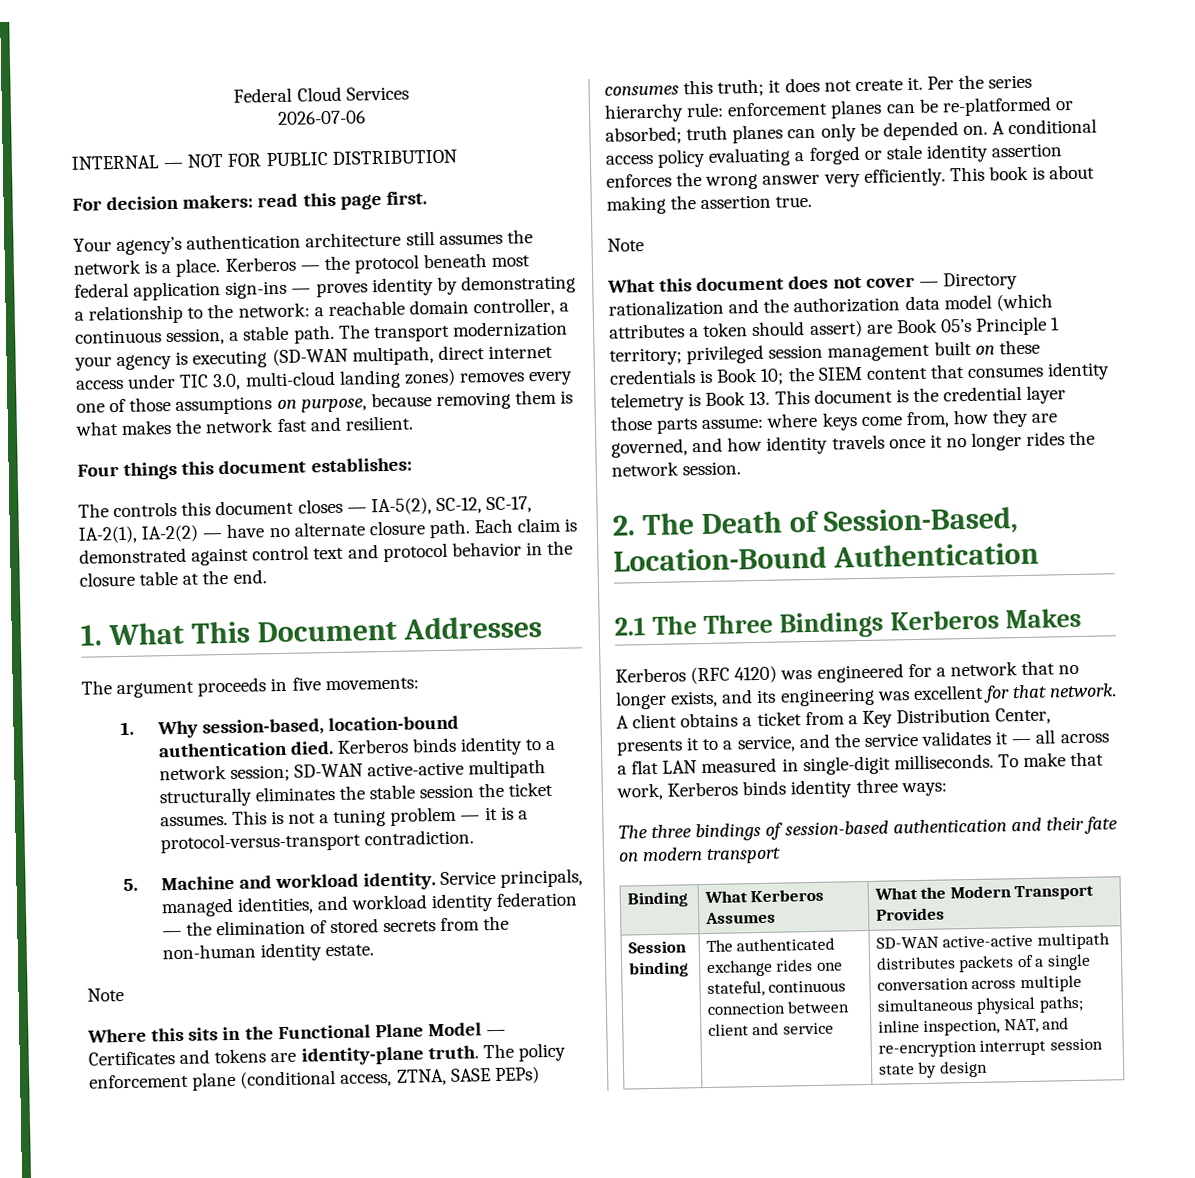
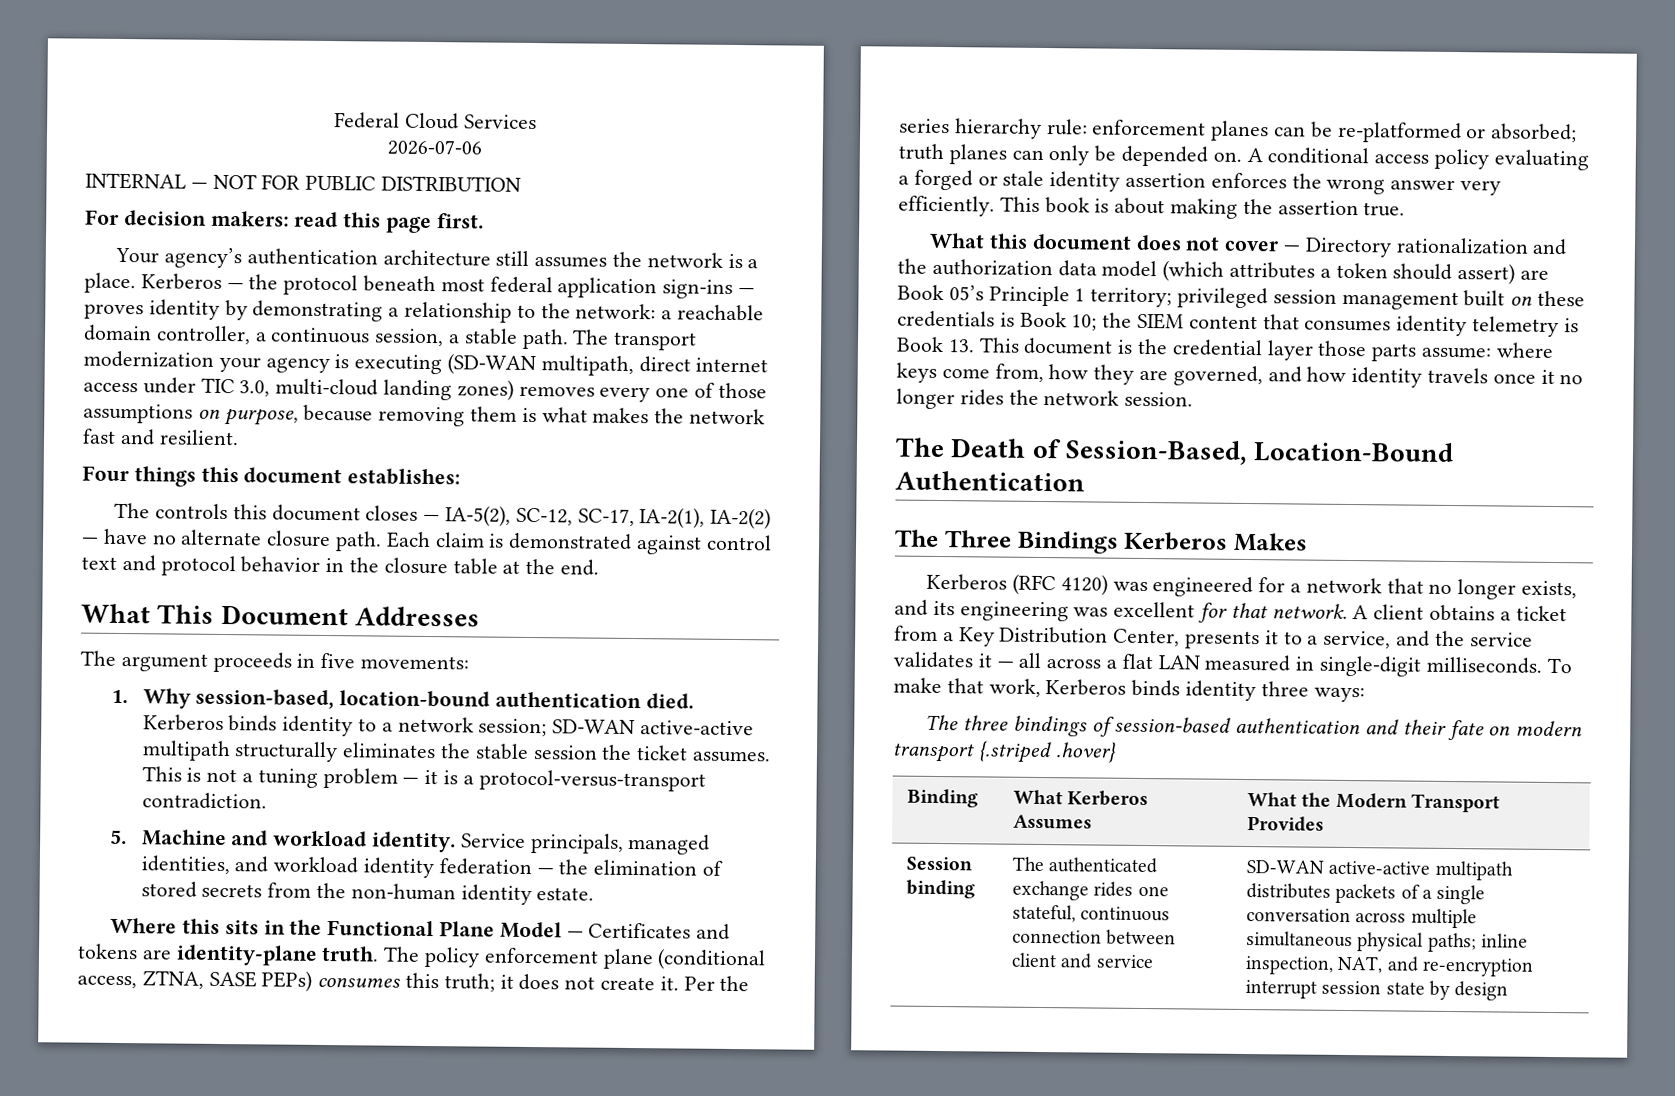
- 1. What This Document Addresses
+ What This Document Addresses
  Service principals, managed identities, and workload identity federation — the elimination of stored secrets from the non-human identity estate.
- Note
  This book is about making the assertion true.
- Note
- 2. The Death of Session-Based, Location-Bound Authentication
+ The Death of Session-Based, Location-Bound Authentication
- 2.1 The Three Bindings Kerberos Makes
+ The Three Bindings Kerberos Makes
- The three bindings of session-based authentication and their fate on modern transport
+ The three bindings of session-based authentication and their fate on modern transport {.striped .hover}

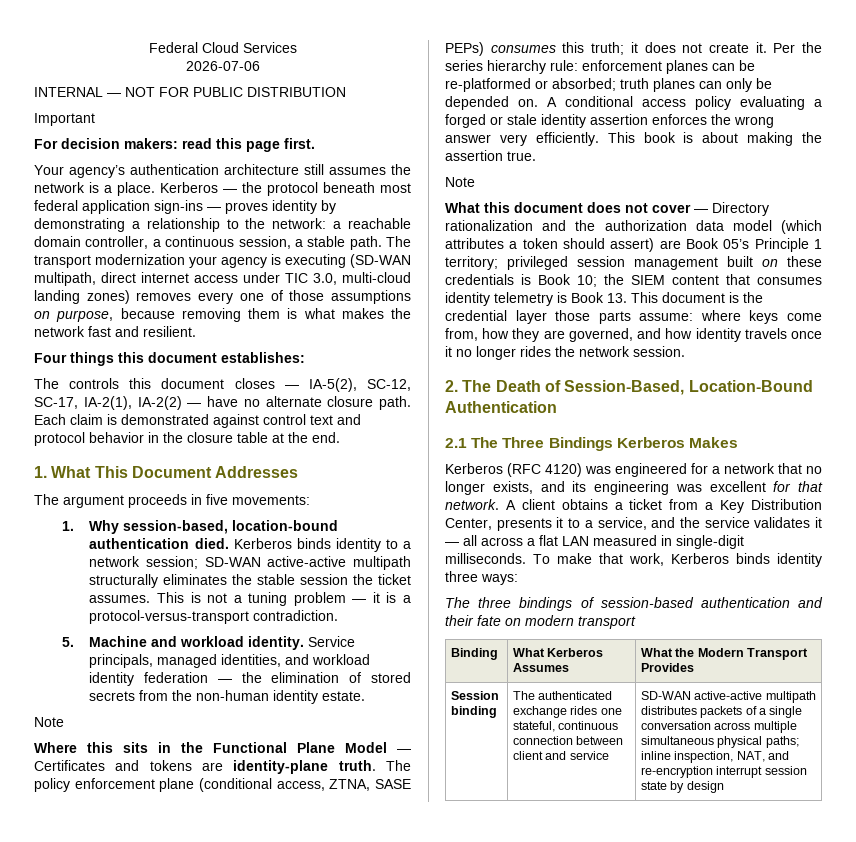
+ Important
- What This Document Addresses
+ 1. What This Document Addresses
  Service principals, managed identities, and workload identity federation — the elimination of stored secrets from the non-human identity estate.
+ Note
  This book is about making the assertion true.
+ Note
- The Death of Session-Based, Location-Bound Authentication
+ 2. The Death of Session-Based, Location-Bound Authentication
- The Three Bindings Kerberos Makes
+ 2.1 The Three Bindings Kerberos Makes
- The three bindings of session-based authentication and their fate on modern transport {.striped .hover}
+ The three bindings of session-based authentication and their fate on modern transport

